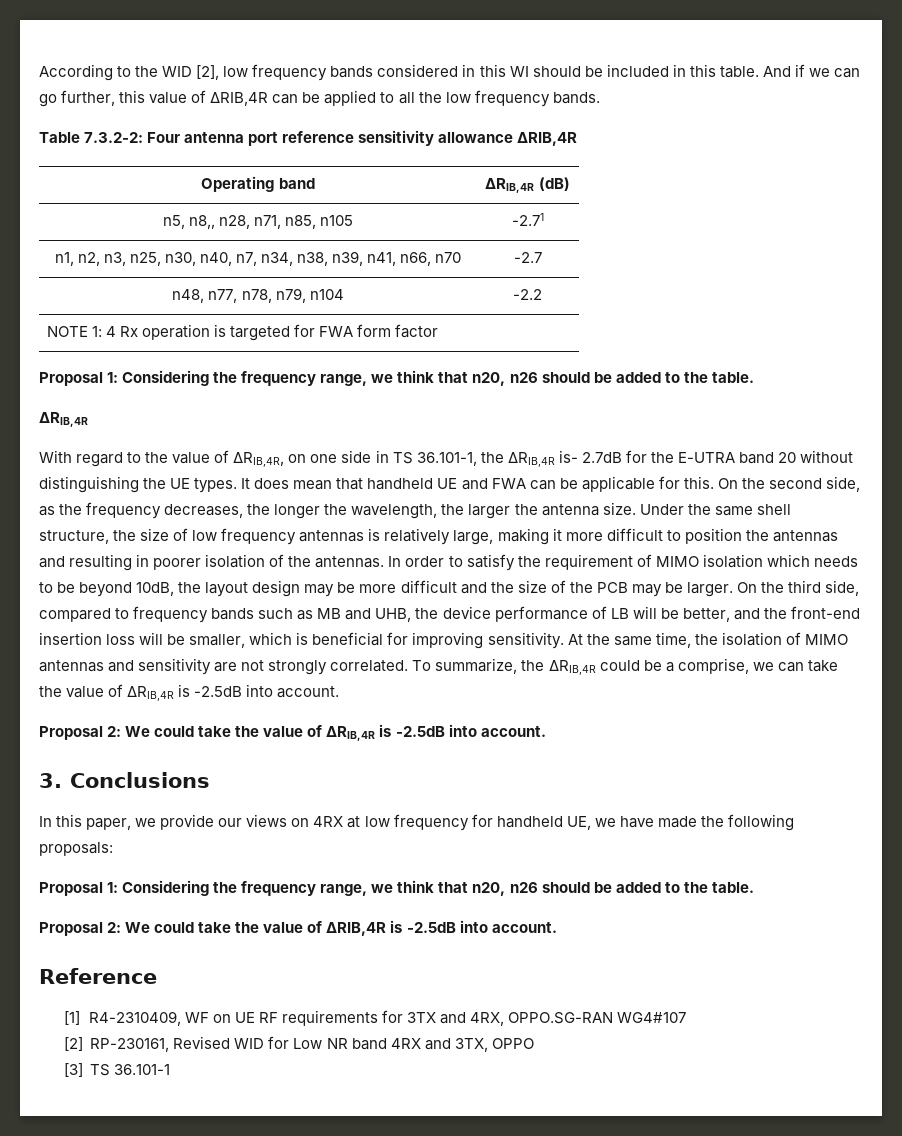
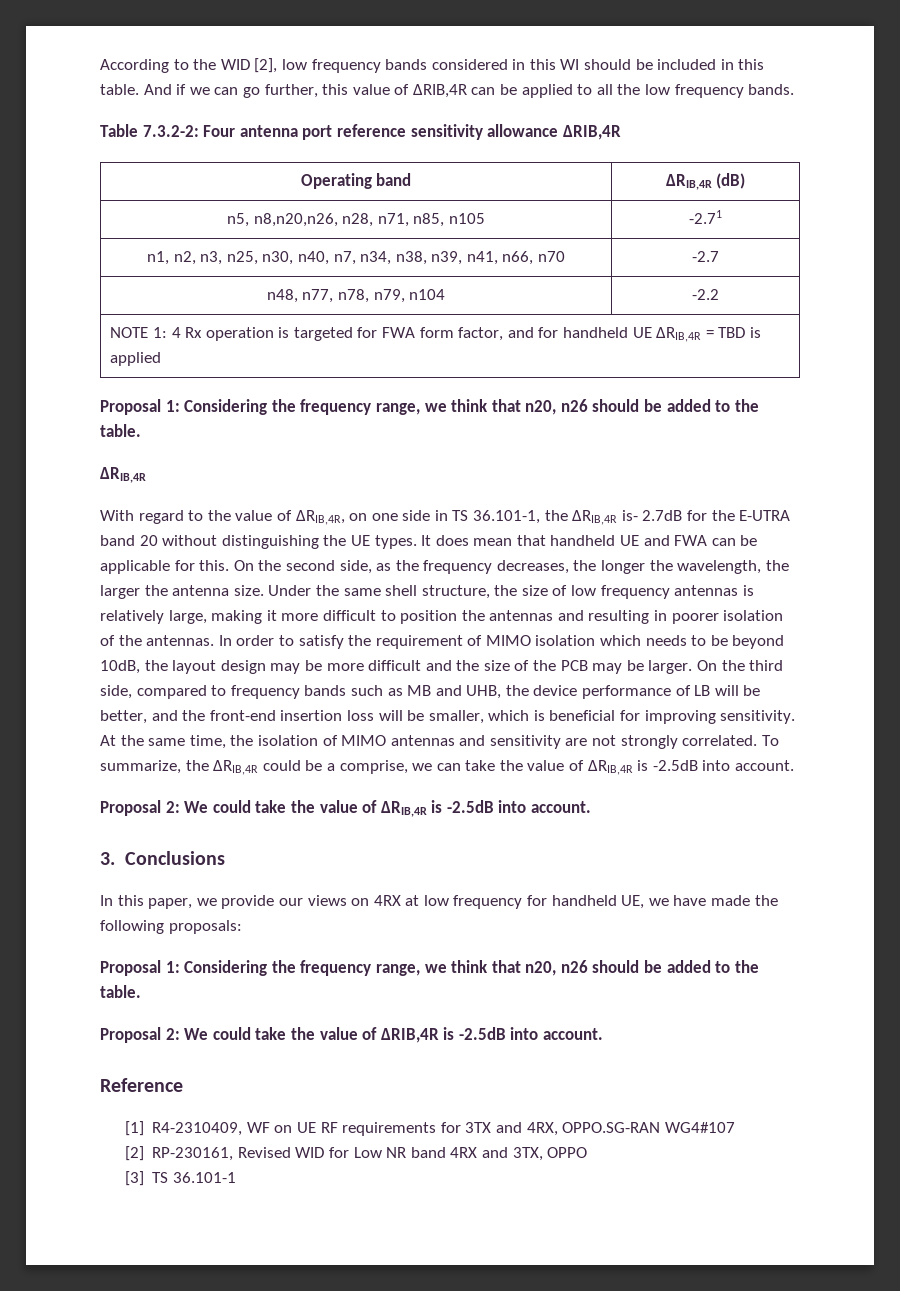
- n5, n8,, n28, n71, n85, n105 | -2.71
+ n5, n8,n20,n26, n28, n71, n85, n105 | -2.71
- NOTE 1: 4 Rx operation is targeted for FWA form factor
+ NOTE 1: 4 Rx operation is targeted for FWA form factor, and for handheld UE ΔRIB,4R = TBD is applied

